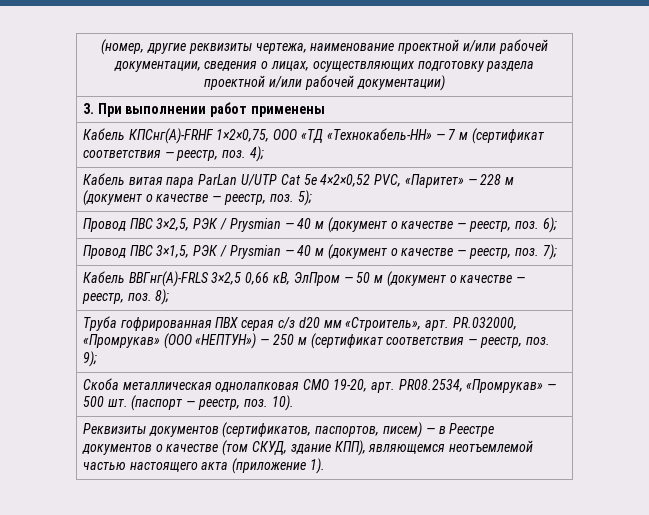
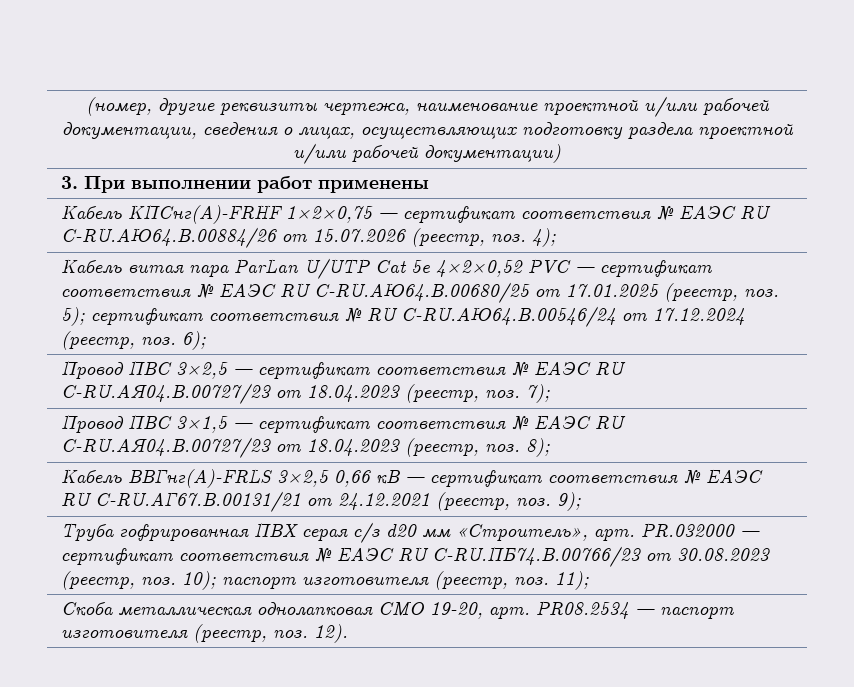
- Кабель КПСнг(А)-FRHF 1×2×0,75, ООО «ТД «Технокабель-НН» — 7 м (сертификат соответствия — реестр, поз. 4);
+ Кабель КПСнг(А)-FRHF 1×2×0,75 — сертификат соответствия № ЕАЭС RU C-RU.АЮ64.В.00884/26 от 15.07.2026 (реестр, поз. 4);
- Кабель витая пара ParLan U/UTP Cat 5e 4×2×0,52 PVC, «Паритет» — 228 м (документ о качестве — реестр, поз. 5);
- Провод ПВС 3×2,5, РЭК / Prysmian — 40 м (документ о качестве — реестр, поз. 6);
- Провод ПВС 3×1,5, РЭК / Prysmian — 40 м (документ о качестве — реестр, поз. 7);
- Кабель ВВГнг(А)-FRLS 3×2,5 0,66 кВ, ЭлПром — 50 м (документ о качестве — реестр, поз. 8);
+ Кабель витая пара ParLan U/UTP Cat 5e 4×2×0,52 PVC — сертификат соответствия № ЕАЭС RU C-RU.АЮ64.В.00680/25 от 17.01.2025 (реестр, поз. 5); сертификат соответствия № RU C-RU.АЮ64.В.00546/24 от 17.12.2024 (реестр, поз. 6);
+ Провод ПВС 3×2,5 — сертификат соответствия № ЕАЭС RU C-RU.АЯ04.В.00727/23 от 18.04.2023 (реестр, поз. 7);
+ Провод ПВС 3×1,5 — сертификат соответствия № ЕАЭС RU C-RU.АЯ04.В.00727/23 от 18.04.2023 (реестр, поз. 8);
+ Кабель ВВГнг(А)-FRLS 3×2,5 0,66 кВ — сертификат соответствия № ЕАЭС RU C-RU.АГ67.В.00131/21 от 24.12.2021 (реестр, поз. 9);
- Труба гофрированная ПВХ серая с/з d20 мм «Строитель», арт. PR.032000, «Промрукав» (ООО «НЕПТУН») — 250 м (сертификат соответствия — реестр, поз. 9);
+ Труба гофрированная ПВХ серая с/з d20 мм «Строитель», арт. PR.032000 — сертификат соответствия № ЕАЭС RU C-RU.ПБ74.В.00766/23 от 30.08.2023 (реестр, поз. 10); паспорт изготовителя (реестр, поз. 11);
- Скоба металлическая однолапковая СМО 19-20, арт. PR08.2534, «Промрукав» — 500 шт. (паспорт — реестр, поз. 10).
- Реквизиты документов (сертификатов, паспортов, писем) — в Реестре документов о качестве (том СКУД, здание КПП), являющемся неотъемлемой частью настоящего акта (приложение 1).
+ Скоба металлическая однолапковая СМО 19-20, арт. PR08.2534 — паспорт изготовителя (реестр, поз. 12).

